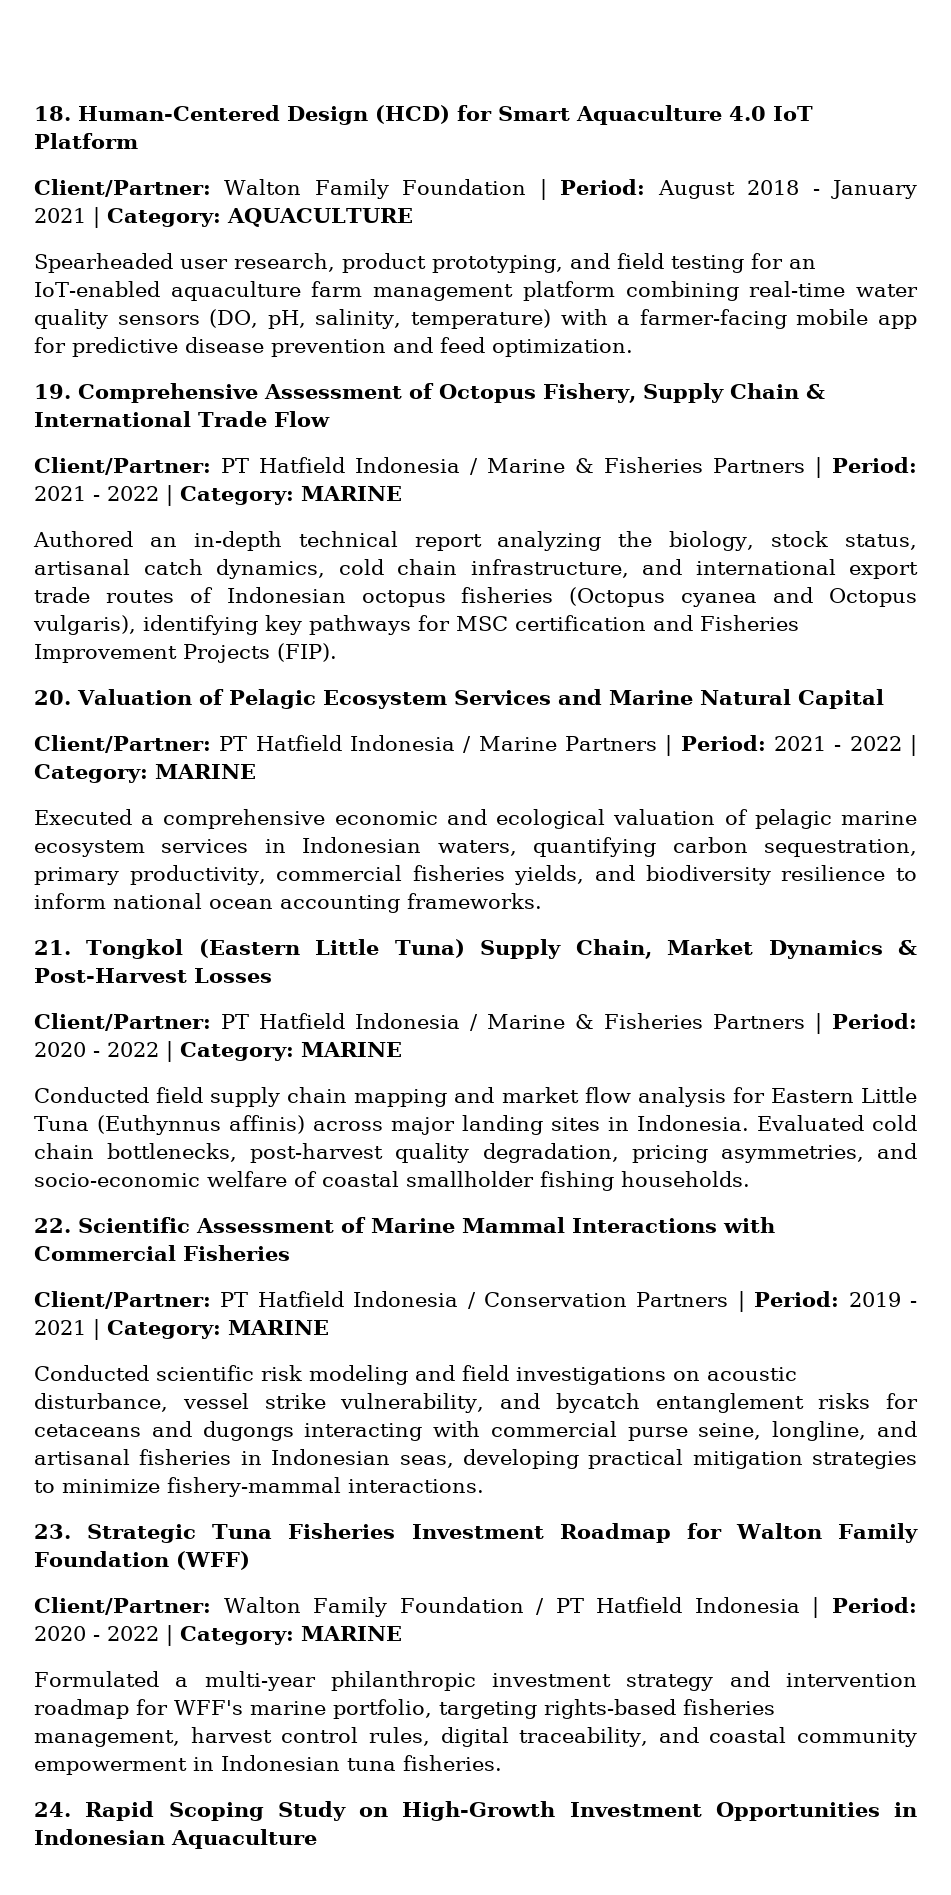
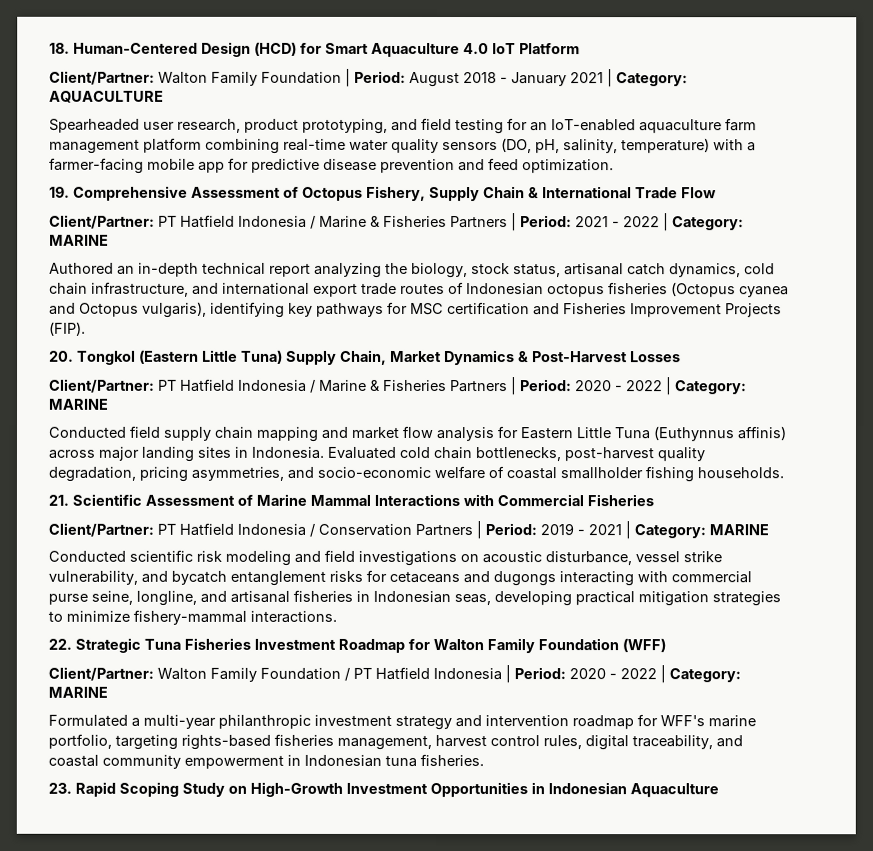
- 20. Valuation of Pelagic Ecosystem Services and Marine Natural Capital
- Client/Partner: PT Hatfield Indonesia / Marine Partners | Period: 2021 - 2022 | Category: MARINE
- Executed a comprehensive economic and ecological valuation of pelagic marine ecosystem services in Indonesian waters, quantifying carbon sequestration, primary productivity, commercial fisheries yields, and biodiversity resilience to inform national ocean accounting frameworks.
- 21. Tongkol (Eastern Little Tuna) Supply Chain, Market Dynamics & Post-Harvest Losses
+ 20. Tongkol (Eastern Little Tuna) Supply Chain, Market Dynamics & Post-Harvest Losses
- 22. Scientific Assessment of Marine Mammal Interactions with Commercial Fisheries
+ 21. Scientific Assessment of Marine Mammal Interactions with Commercial Fisheries
- 23. Strategic Tuna Fisheries Investment Roadmap for Walton Family Foundation (WFF)
+ 22. Strategic Tuna Fisheries Investment Roadmap for Walton Family Foundation (WFF)
- 24. Rapid Scoping Study on High-Growth Investment Opportunities in Indonesian Aquaculture
+ 23. Rapid Scoping Study on High-Growth Investment Opportunities in Indonesian Aquaculture

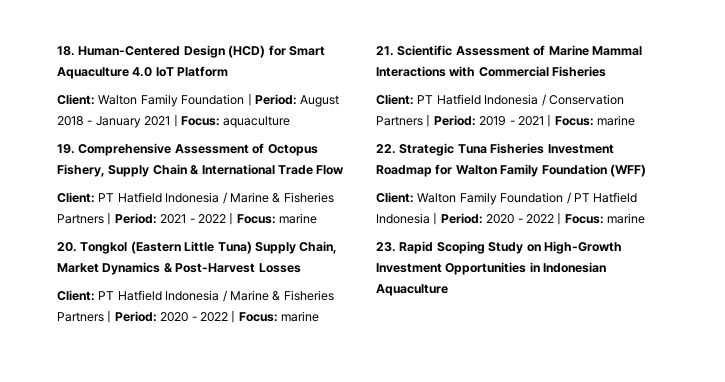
- Client/Partner: Walton Family Foundation | Period: August 2018 - January 2021 | Category: AQUACULTURE
- Spearheaded user research, product prototyping, and field testing for an IoT-enabled aquaculture farm management platform combining real-time water quality sensors (DO, pH, salinity, temperature) with a farmer-facing mobile app for predictive disease prevention and feed optimization.
+ Client: Walton Family Foundation | Period: August 2018 - January 2021 | Focus: aquaculture
- Client/Partner: PT Hatfield Indonesia / Marine & Fisheries Partners | Period: 2021 - 2022 | Category: MARINE
- Authored an in-depth technical report analyzing the biology, stock status, artisanal catch dynamics, cold chain infrastructure, and international export trade routes of Indonesian octopus fisheries (Octopus cyanea and Octopus vulgaris), identifying key pathways for MSC certification and Fisheries Improvement Projects (FIP).
+ Client: PT Hatfield Indonesia / Marine & Fisheries Partners | Period: 2021 - 2022 | Focus: marine
- Client/Partner: PT Hatfield Indonesia / Marine & Fisheries Partners | Period: 2020 - 2022 | Category: MARINE
- Conducted field supply chain mapping and market flow analysis for Eastern Little Tuna (Euthynnus affinis) across major landing sites in Indonesia. Evaluated cold chain bottlenecks, post-harvest quality degradation, pricing asymmetries, and socio-economic welfare of coastal smallholder fishing households.
+ Client: PT Hatfield Indonesia / Marine & Fisheries Partners | Period: 2020 - 2022 | Focus: marine
- Client/Partner: PT Hatfield Indonesia / Conservation Partners | Period: 2019 - 2021 | Category: MARINE
- Conducted scientific risk modeling and field investigations on acoustic disturbance, vessel strike vulnerability, and bycatch entanglement risks for cetaceans and dugongs interacting with commercial purse seine, longline, and artisanal fisheries in Indonesian seas, developing practical mitigation strategies to minimize fishery-mammal interactions.
+ Client: PT Hatfield Indonesia / Conservation Partners | Period: 2019 - 2021 | Focus: marine
- Client/Partner: Walton Family Foundation / PT Hatfield Indonesia | Period: 2020 - 2022 | Category: MARINE
- Formulated a multi-year philanthropic investment strategy and intervention roadmap for WFF's marine portfolio, targeting rights-based fisheries management, harvest control rules, digital traceability, and coastal community empowerment in Indonesian tuna fisheries.
+ Client: Walton Family Foundation / PT Hatfield Indonesia | Period: 2020 - 2022 | Focus: marine

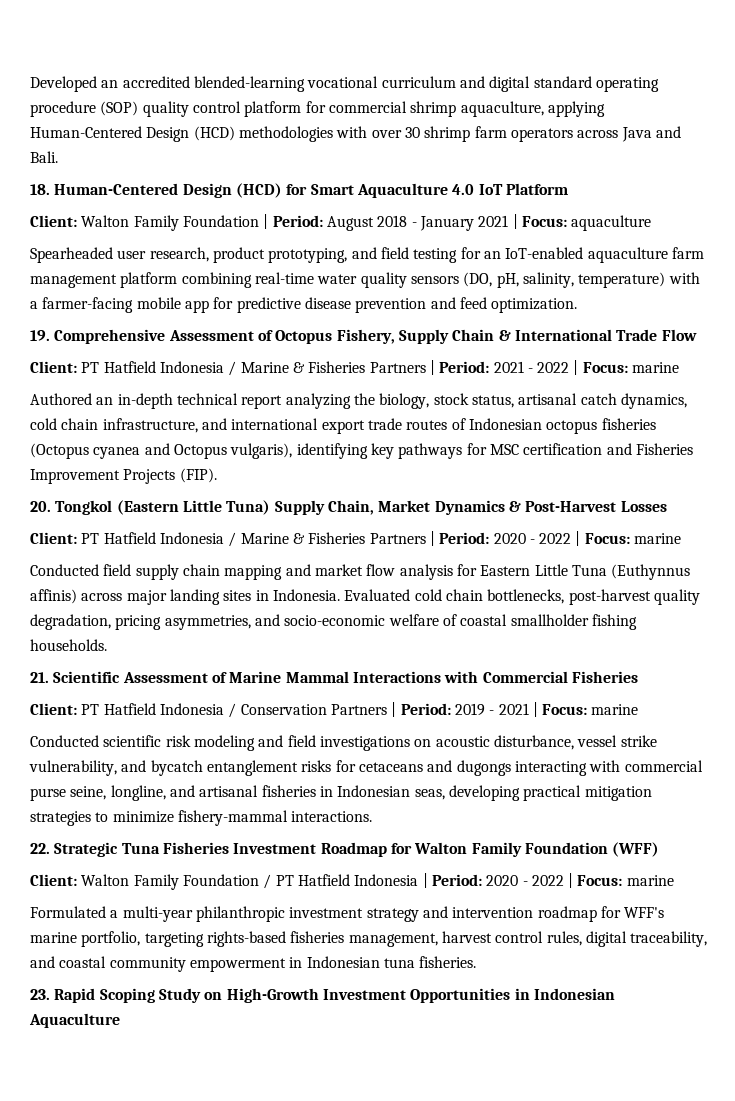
+ Developed an accredited blended-learning vocational curriculum and digital standard operating procedure (SOP) quality control platform for commercial shrimp aquaculture, applying Human-Centered Design (HCD) methodologies with over 30 shrimp farm operators across Java and Bali.
+ Spearheaded user research, product prototyping, and field testing for an IoT-enabled aquaculture farm management platform combining real-time water quality sensors (DO, pH, salinity, temperature) with a farmer-facing mobile app for predictive disease prevention and feed optimization.
+ Authored an in-depth technical report analyzing the biology, stock status, artisanal catch dynamics, cold chain infrastructure, and international export trade routes of Indonesian octopus fisheries (Octopus cyanea and Octopus vulgaris), identifying key pathways for MSC certification and Fisheries Improvement Projects (FIP).
+ Conducted field supply chain mapping and market flow analysis for Eastern Little Tuna (Euthynnus affinis) across major landing sites in Indonesia. Evaluated cold chain bottlenecks, post-harvest quality degradation, pricing asymmetries, and socio-economic welfare of coastal smallholder fishing households.
+ Conducted scientific risk modeling and field investigations on acoustic disturbance, vessel strike vulnerability, and bycatch entanglement risks for cetaceans and dugongs interacting with commercial purse seine, longline, and artisanal fisheries in Indonesian seas, developing practical mitigation strategies to minimize fishery-mammal interactions.
+ Formulated a multi-year philanthropic investment strategy and intervention roadmap for WFF's marine portfolio, targeting rights-based fisheries management, harvest control rules, digital traceability, and coastal community empowerment in Indonesian tuna fisheries.

